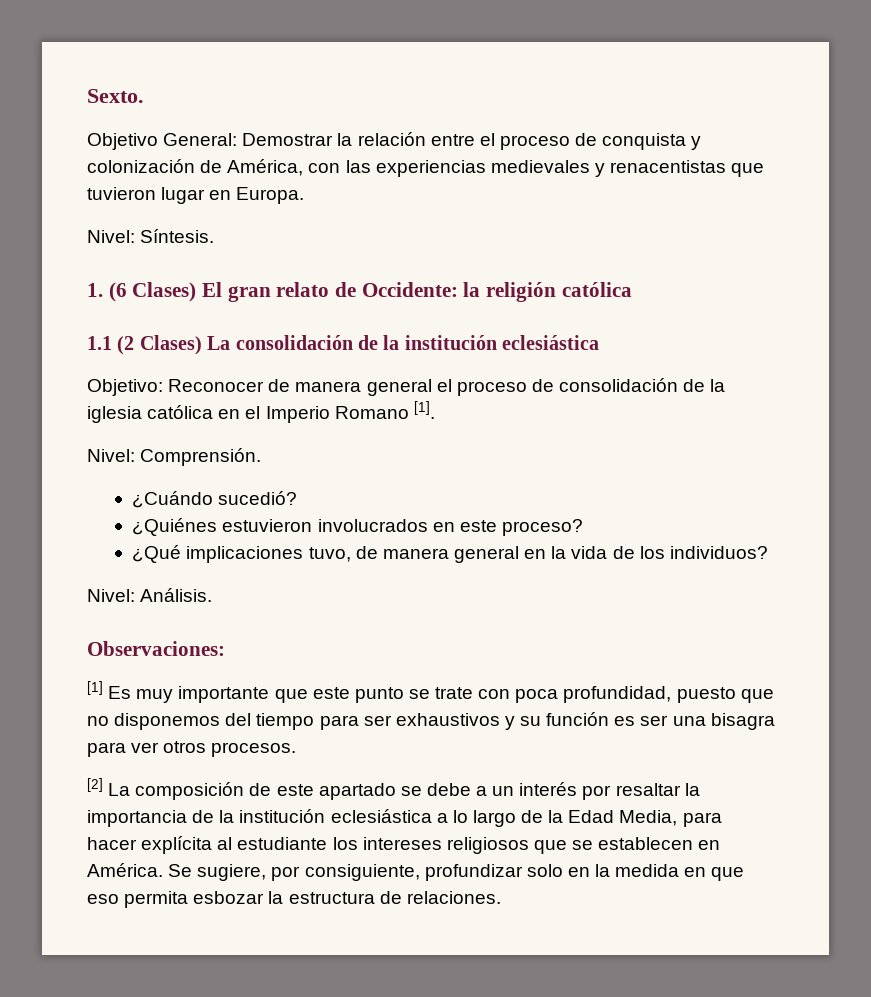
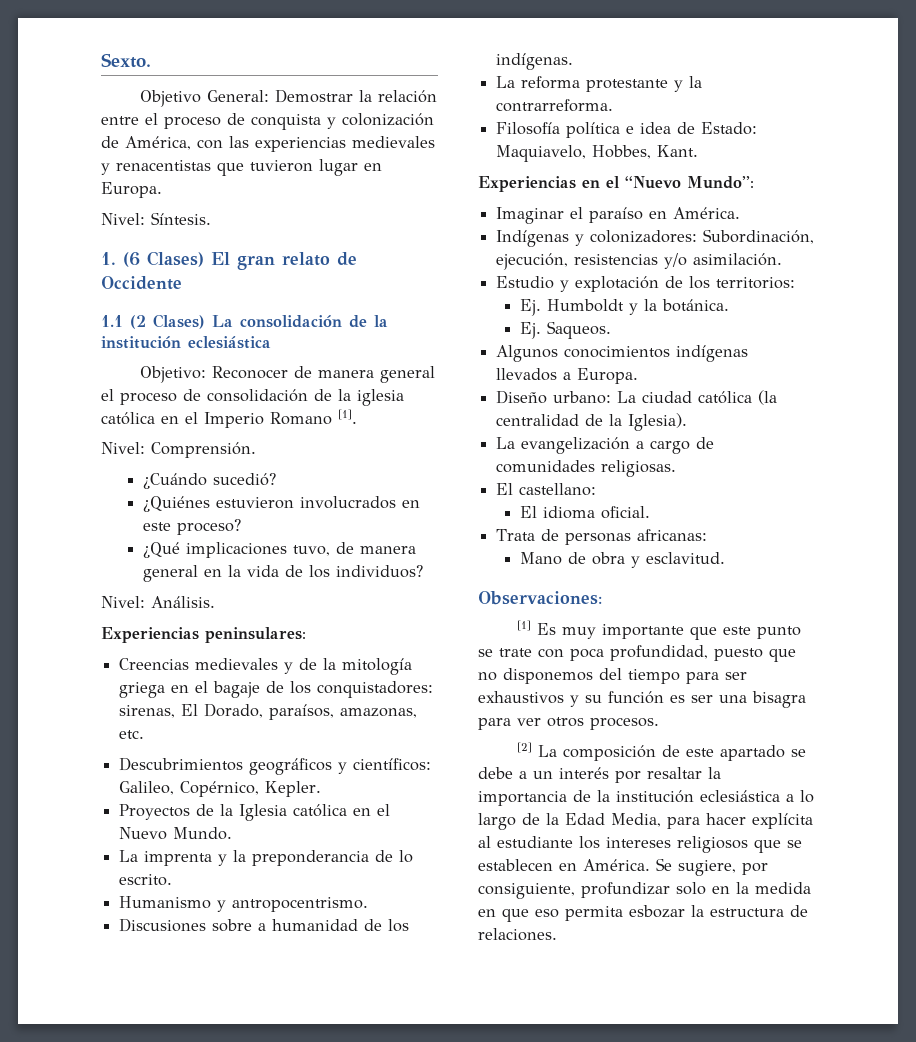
- 1. (6 Clases) El gran relato de Occidente: la religión católica
+ 1. (6 Clases) El gran relato de Occidente
+ Experiencias peninsulares:
+ Creencias medievales y de la mitología griega en el bagaje de los conquistadores: sirenas, El Dorado, paraísos, amazonas, etc.
+ Descubrimientos geográficos y científicos: Galileo, Copérnico, Kepler.
+ Proyectos de la Iglesia católica en el Nuevo Mundo.
+ La imprenta y la preponderancia de lo escrito.
+ Humanismo y antropocentrismo.
+ Discusiones sobre a humanidad de los indígenas.
+ La reforma protestante y la contrarreforma.
+ Filosofía política e idea de Estado: Maquiavelo, Hobbes, Kant.
+ Experiencias en el “Nuevo Mundo”:
+ Imaginar el paraíso en América.
+ Indígenas y colonizadores: Subordinación, ejecución, resistencias y/o asimilación.
+ Estudio y explotación de los territorios:
+ Ej. Humboldt y la botánica.
+ Ej. Saqueos.
+ Algunos conocimientos indígenas llevados a Europa.
+ Diseño urbano: La ciudad católica (la centralidad de la Iglesia).
+ La evangelización a cargo de comunidades religiosas.
+ El castellano:
+ El idioma oficial.
+ Trata de personas africanas:
+ Mano de obra y esclavitud.

